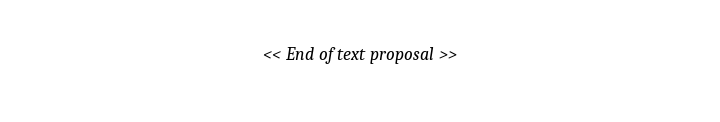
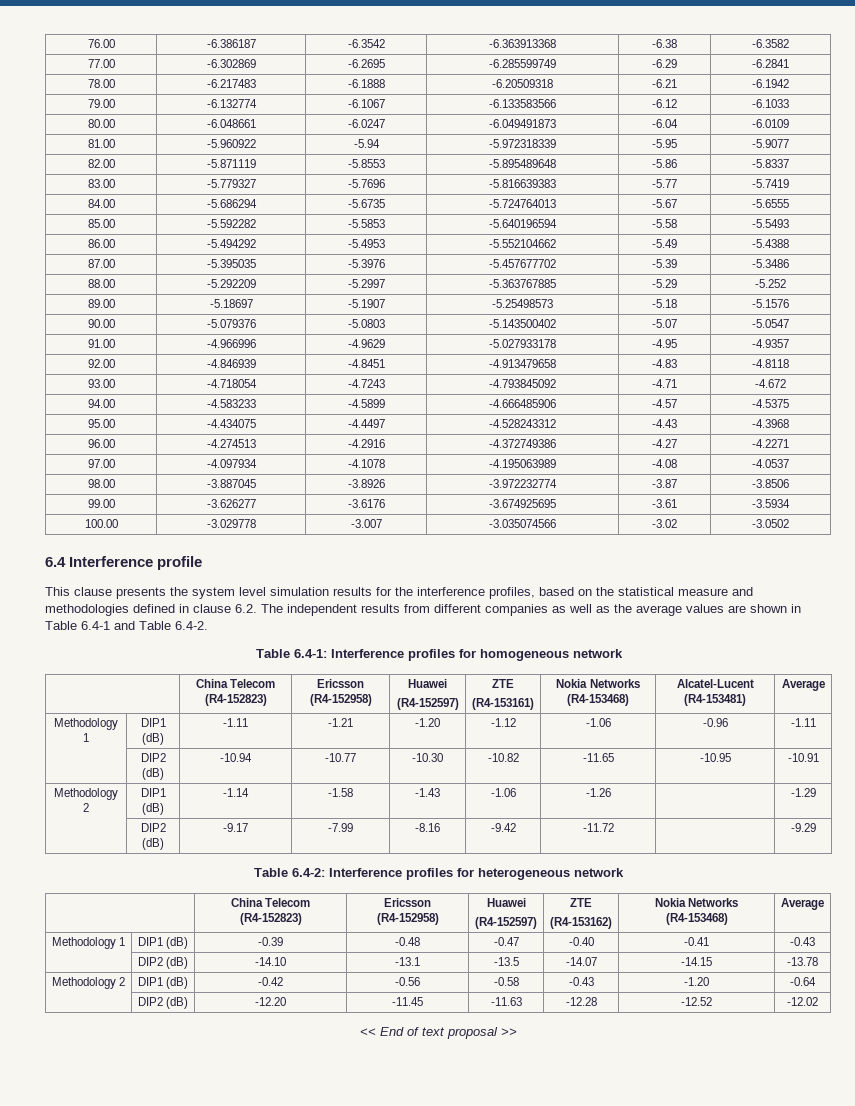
+ 76.00 | -6.386187 | -6.3542 | -6.363913368 | -6.38 | -6.3582
+ 77.00 | -6.302869 | -6.2695 | -6.285599749 | -6.29 | -6.2841
+ 78.00 | -6.217483 | -6.1888 | -6.20509318 | -6.21 | -6.1942
+ 79.00 | -6.132774 | -6.1067 | -6.133583566 | -6.12 | -6.1033
+ 80.00 | -6.048661 | -6.0247 | -6.049491873 | -6.04 | -6.0109
+ 81.00 | -5.960922 | -5.94 | -5.972318339 | -5.95 | -5.9077
+ 82.00 | -5.871119 | -5.8553 | -5.895489648 | -5.86 | -5.8337
+ 83.00 | -5.779327 | -5.7696 | -5.816639383 | -5.77 | -5.7419
+ 84.00 | -5.686294 | -5.6735 | -5.724764013 | -5.67 | -5.6555
+ 85.00 | -5.592282 | -5.5853 | -5.640196594 | -5.58 | -5.5493
+ 86.00 | -5.494292 | -5.4953 | -5.552104662 | -5.49 | -5.4388
+ 87.00 | -5.395035 | -5.3976 | -5.457677702 | -5.39 | -5.3486
+ 88.00 | -5.292209 | -5.2997 | -5.363767885 | -5.29 | -5.252
+ 89.00 | -5.18697 | -5.1907 | -5.25498573 | -5.18 | -5.1576
+ 90.00 | -5.079376 | -5.0803 | -5.143500402 | -5.07 | -5.0547
+ 91.00 | -4.966996 | -4.9629 | -5.027933178 | -4.95 | -4.9357
+ 92.00 | -4.846939 | -4.8451 | -4.913479658 | -4.83 | -4.8118
+ 93.00 | -4.718054 | -4.7243 | -4.793845092 | -4.71 | -4.672
+ 94.00 | -4.583233 | -4.5899 | -4.666485906 | -4.57 | -4.5375
+ 95.00 | -4.434075 | -4.4497 | -4.528243312 | -4.43 | -4.3968
+ 96.00 | -4.274513 | -4.2916 | -4.372749386 | -4.27 | -4.2271
+ 97.00 | -4.097934 | -4.1078 | -4.195063989 | -4.08 | -4.0537
+ 98.00 | -3.887045 | -3.8926 | -3.972232774 | -3.87 | -3.8506
+ 99.00 | -3.626277 | -3.6176 | -3.674925695 | -3.61 | -3.5934
+ 100.00 | -3.029778 | -3.007 | -3.035074566 | -3.02 | -3.0502
+ 6.4 Interference profile
+ This clause presents the system level simulation results for the interference profiles, based on the statistical measure and methodologies defined in clause 6.2. The independent results from different companies as well as the average values are shown in Table 6.4-1 and Table 6.4-2.
+ Table 6.4-1: Interference profiles for homogeneous network
+ | China Telecom (R4-152823) | Ericsson (R4-152958) | Huawei
+ (R4-152597) | ZTE
+ (R4-153161) | Nokia Networks (R4-153468) | Alcatel-Lucent (R4-153481) | Average
+ Methodology 1 | DIP1 (dB) | -1.11 | -1.21 | -1.20 | -1.12 | -1.06 | -0.96 | -1.11
+ | DIP2 (dB) | -10.94 | -10.77 | -10.30 | -10.82 | -11.65 | -10.95 | -10.91
+ Methodology 2 | DIP1 (dB) | -1.14 | -1.58 | -1.43 | -1.06 | -1.26 | | -1.29
+ | DIP2 (dB) | -9.17 | -7.99 | -8.16 | -9.42 | -11.72 | | -9.29
+ Table 6.4-2: Interference profiles for heterogeneous network
+ | China Telecom (R4-152823) | Ericsson (R4-152958) | Huawei
+ (R4-152597) | ZTE
+ (R4-153162) | Nokia Networks (R4-153468) | Average
+ Methodology 1 | DIP1 (dB) | -0.39 | -0.48 | -0.47 | -0.40 | -0.41 | -0.43
+ | DIP2 (dB) | -14.10 | -13.1 | -13.5 | -14.07 | -14.15 | -13.78
+ Methodology 2 | DIP1 (dB) | -0.42 | -0.56 | -0.58 | -0.43 | -1.20 | -0.64
+ | DIP2 (dB) | -12.20 | -11.45 | -11.63 | -12.28 | -12.52 | -12.02

